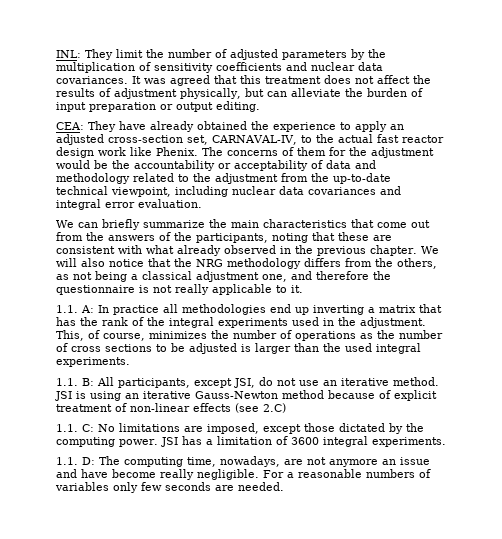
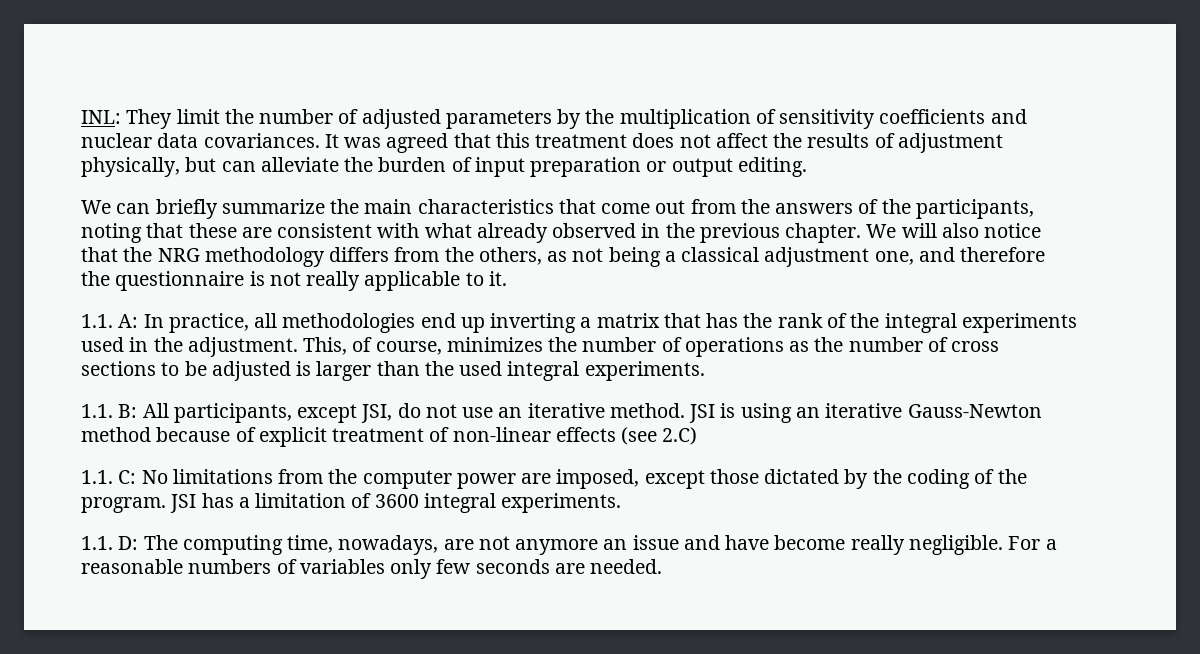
- CEA: They have already obtained the experience to apply an adjusted cross-section set, CARNAVAL-IV, to the actual fast reactor design work like Phenix. The concerns of them for the adjustment would be the accountability or acceptability of data and methodology related to the adjustment from the up-to-date technical viewpoint, including nuclear data covariances and integral error evaluation.
- 1.1. A: In practice all methodologies end up inverting a matrix that has the rank of the integral experiments used in the adjustment.
+ 1.1. A: In practice, all methodologies end up inverting a matrix that has the rank of the integral experiments used in the adjustment.
- 1.1. C: No limitations are imposed, except those dictated by the computing power.
+ 1.1. C: No limitations from the computer power are imposed, except those dictated by the coding of the program.

